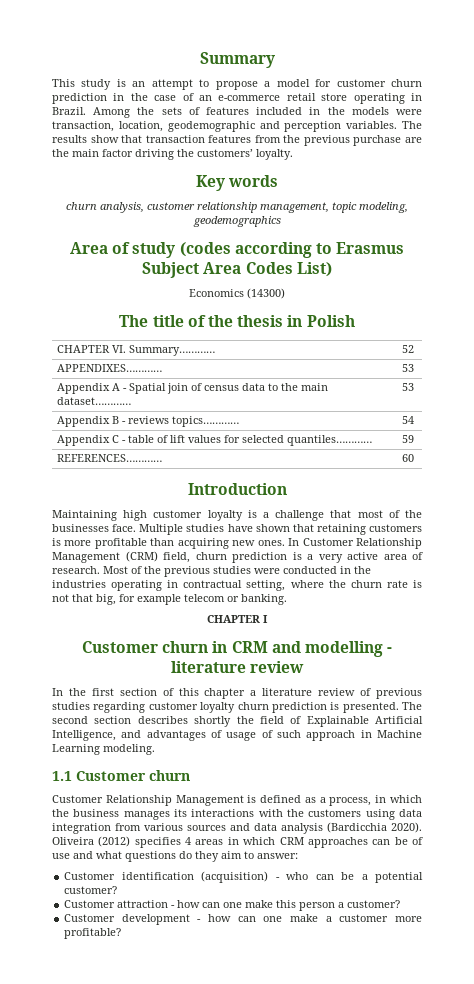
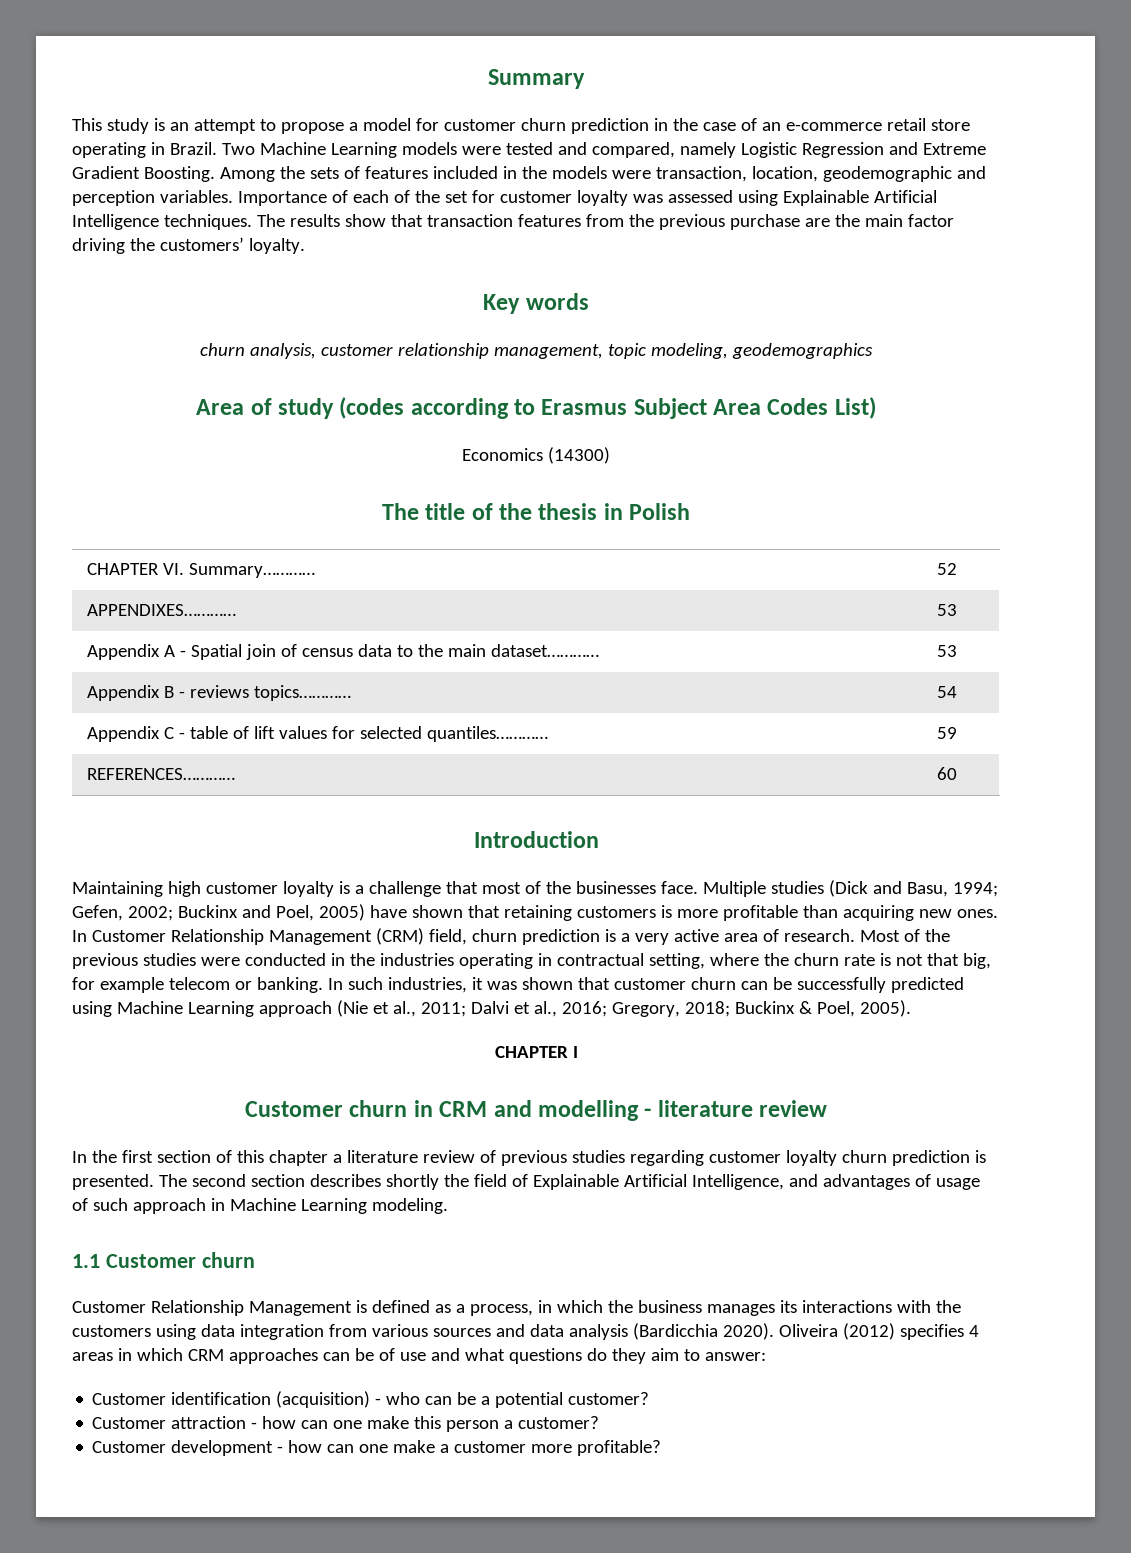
+ Two Machine Learning models were tested and compared, namely Logistic Regression and Extreme Gradient Boosting.
+ Importance of each of the set for customer loyalty was assessed using Explainable Artificial Intelligence techniques.
- Multiple studies have shown that retaining customers is more profitable than acquiring new ones.
+ Multiple studies (Dick and Basu, 1994; Gefen, 2002; Buckinx and Poel, 2005) have shown that retaining customers is more profitable than acquiring new ones.
+ In such industries, it was shown that customer churn can be successfully predicted using Machine Learning approach (Nie et al., 2011; Dalvi et al., 2016; Gregory, 2018; Buckinx & Poel, 2005).

